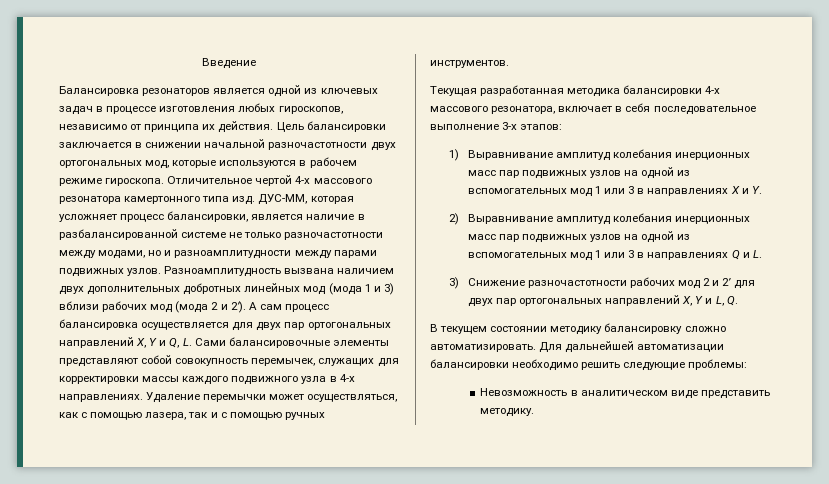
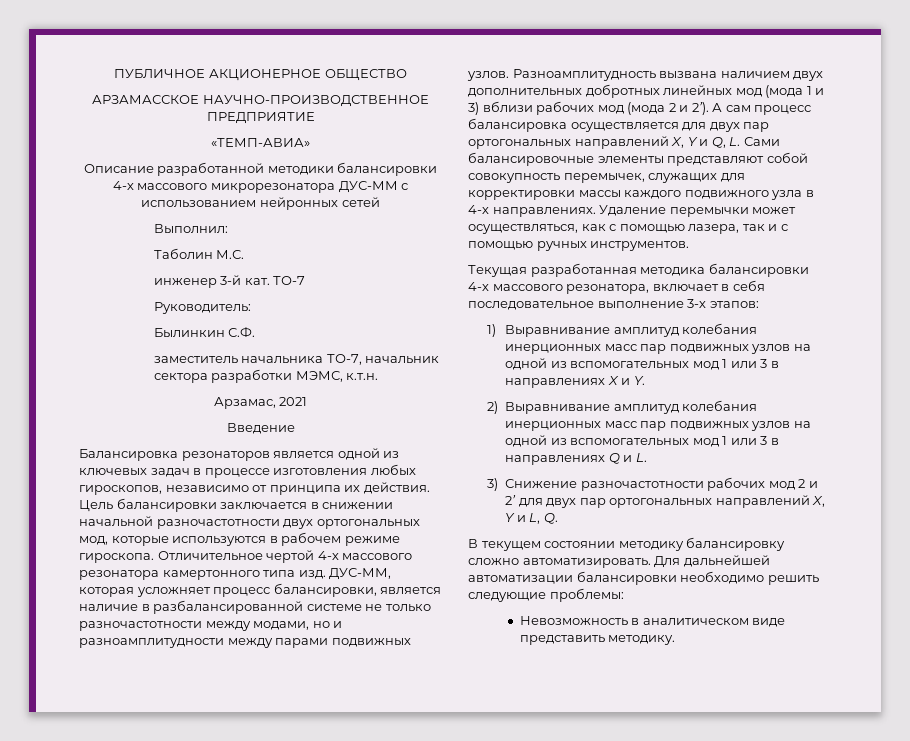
+ ПУБЛИЧНОЕ АКЦИОНЕРНОЕ ОБЩЕСТВО
+ АРЗАМАССКОЕ НАУЧНО-ПРОИЗВОДСТВЕННОЕ ПРЕДПРИЯТИЕ
+ «ТЕМП-АВИА»
+ Описание разработанной методики балансировки 4-х массового микрорезонатора ДУС-ММ с использованием нейронных сетей
+ Выполнил:
+ Таболин М.С.
+ инженер 3-й кат. ТО-7
+ Руководитель:
+ Былинкин С.Ф.
+ заместитель начальника ТО-7, начальник сектора разработки МЭМС, к.т.н.
+ Арзамас, 2021

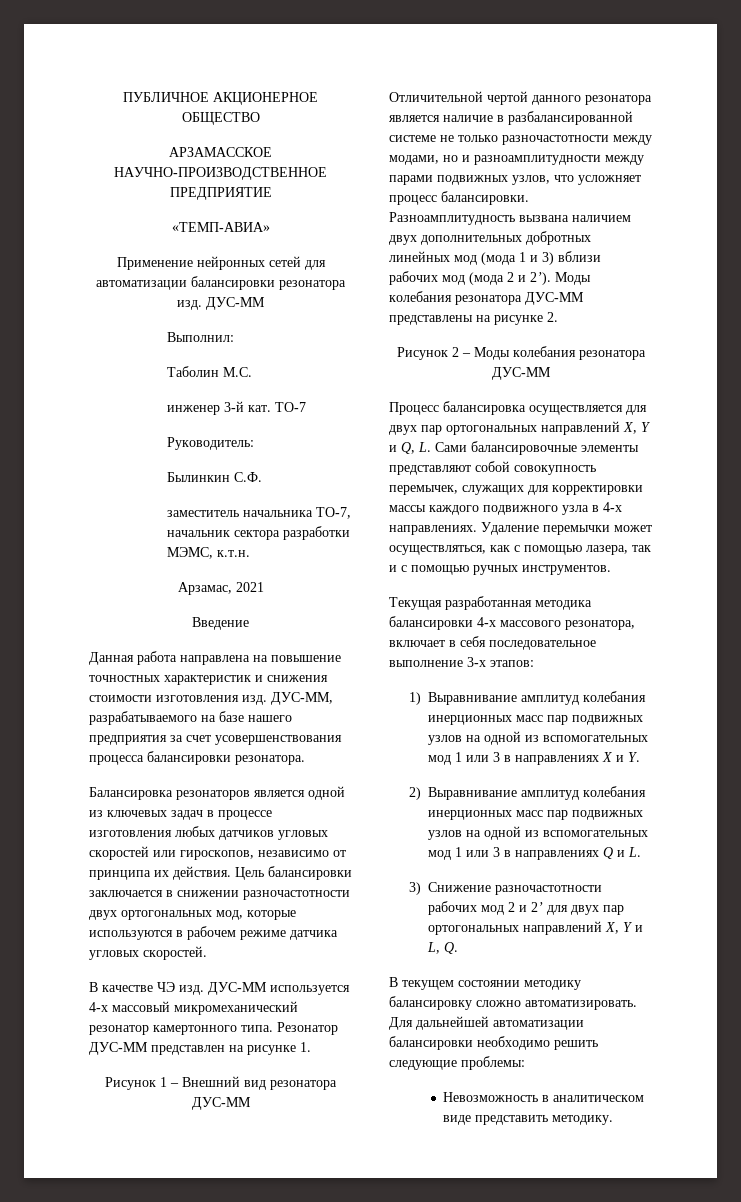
- Описание разработанной методики балансировки 4-х массового микрорезонатора ДУС-ММ с использованием нейронных сетей
+ Применение нейронных сетей для автоматизации балансировки резонатора изд. ДУС-ММ
+ Данная работа направлена на повышение точностных характеристик и снижения стоимости изготовления изд. ДУС-ММ, разрабатываемого на базе нашего предприятия за счет усовершенствования процесса балансировки резонатора.
- Балансировка резонаторов является одной из ключевых задач в процессе изготовления любых гироскопов, независимо от принципа их действия.
+ Балансировка резонаторов является одной из ключевых задач в процессе изготовления любых датчиков угловых скоростей или гироскопов, независимо от принципа их действия.
- Цель балансировки заключается в снижении начальной разночастотности двух ортогональных мод, которые используются в рабочем режиме гироскопа. Отличительное чертой 4-х массового резонатора камертонного типа изд. ДУС-ММ, которая усложняет процесс балансировки, является наличие в разбалансированной системе не только разночастотности между модами, но и разноамплитудности между парами подвижных узлов.
+ Цель балансировки заключается в снижении разночастотности двух ортогональных мод, которые используются в рабочем режиме датчика угловых скоростей.
+ В качестве ЧЭ изд. ДУС-ММ используется 4-х массовый микромеханический резонатор камертонного типа. Резонатор ДУС-ММ представлен на рисунке 1.
+ Рисунок 1 – Внешний вид резонатора ДУС-ММ
+ Отличительной чертой данного резонатора является наличие в разбалансированной системе не только разночастотности между модами, но и разноамплитудности между парами подвижных узлов, что усложняет процесс балансировки.
- А сам процесс балансировка осуществляется для двух пар ортогональных направлений X, Y и Q, L. Сами балансировочные элементы представляют собой совокупность перемычек, служащих для корректировки массы каждого подвижного узла в 4-х направлениях.
+ Моды колебания резонатора ДУС-ММ представлены на рисунке 2.
+ Рисунок 2 – Моды колебания резонатора ДУС-ММ
+ Процесс балансировка осуществляется для двух пар ортогональных направлений X, Y и Q, L. Сами балансировочные элементы представляют собой совокупность перемычек, служащих для корректировки массы каждого подвижного узла в 4-х направлениях.

